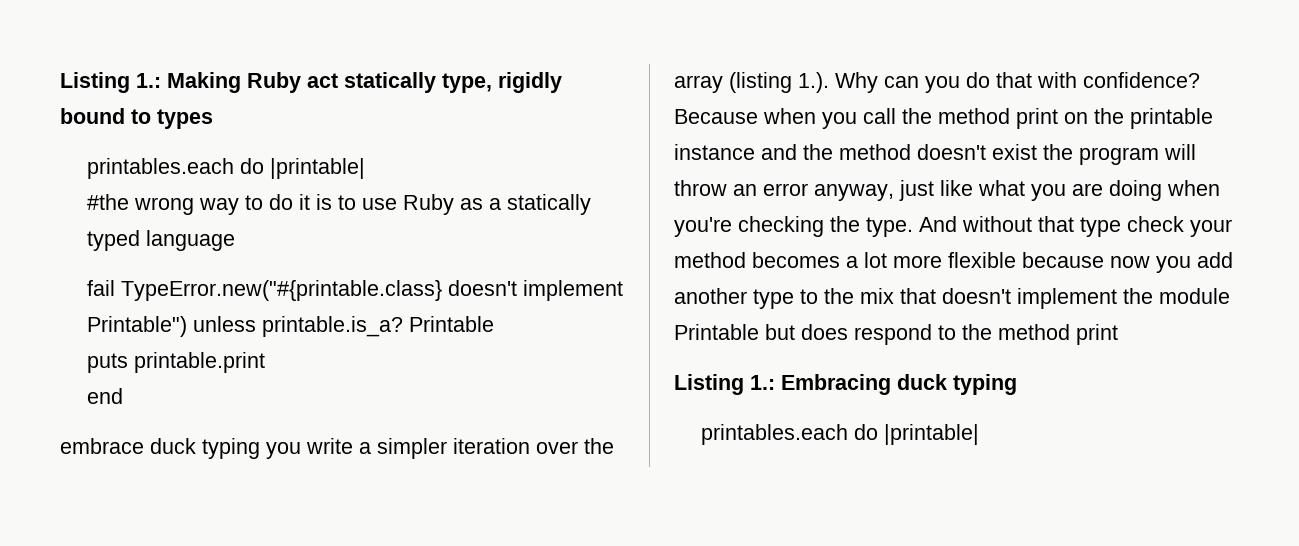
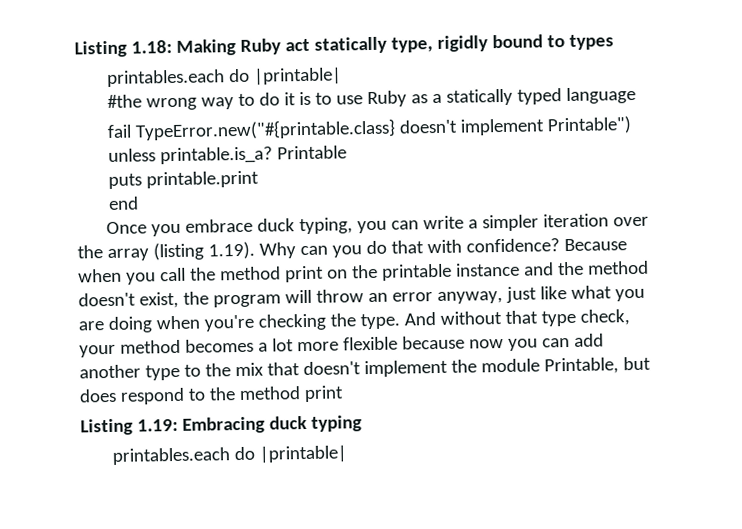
- Listing 1.: Making Ruby act statically type, rigidly bound to types
+ Listing 1.18: Making Ruby act statically type, rigidly bound to types
- embrace duck typing you write a simpler iteration over the array (listing 1.). Why can you do that with confidence?
+ Once you embrace duck typing, you can write a simpler iteration over the array (listing 1.19). Why can you do that with confidence?
- Because when you call the method print on the printable instance and the method doesn't exist the program will throw an error anyway, just like what you are doing when you're checking the type.
+ Because when you call the method print on the printable instance and the method doesn't exist, the program will throw an error anyway, just like what you are doing when you're checking the type.
- And without that type check your method becomes a lot more flexible because now you add another type to the mix that doesn't implement the module Printable but does respond to the method print
+ And without that type check, your method becomes a lot more flexible because now you can add another type to the mix that doesn't implement the module Printable, but does respond to the method print
- Listing 1.: Embracing duck typing
+ Listing 1.19: Embracing duck typing

